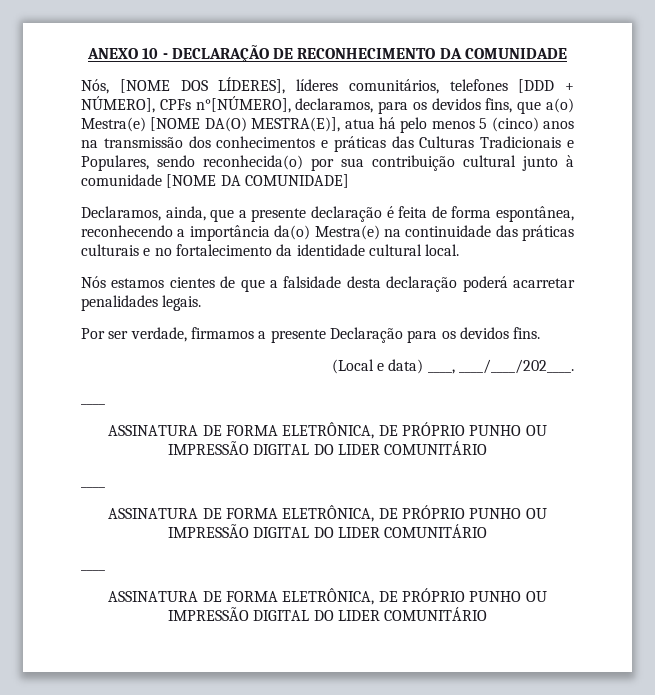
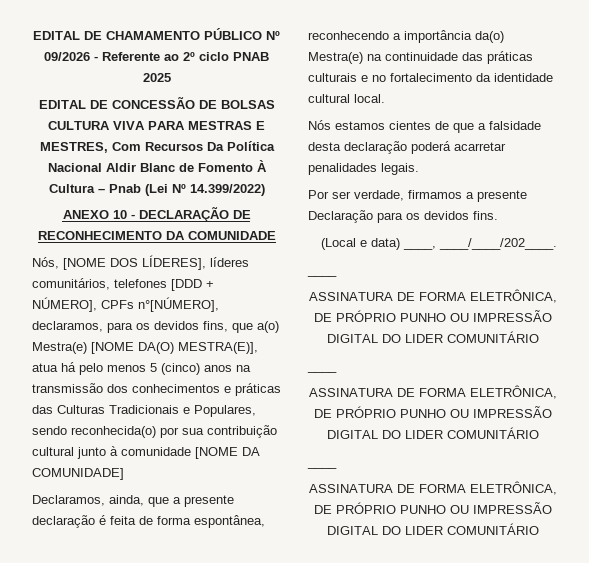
+ EDITAL DE CHAMAMENTO PÚBLICO Nº 09/2026 - Referente ao 2º ciclo PNAB 2025
+ EDITAL DE CONCESSÃO DE BOLSAS CULTURA VIVA PARA MESTRAS E MESTRES, Com Recursos Da Política Nacional Aldir Blanc de Fomento À Cultura – Pnab (Lei Nº 14.399/2022)

